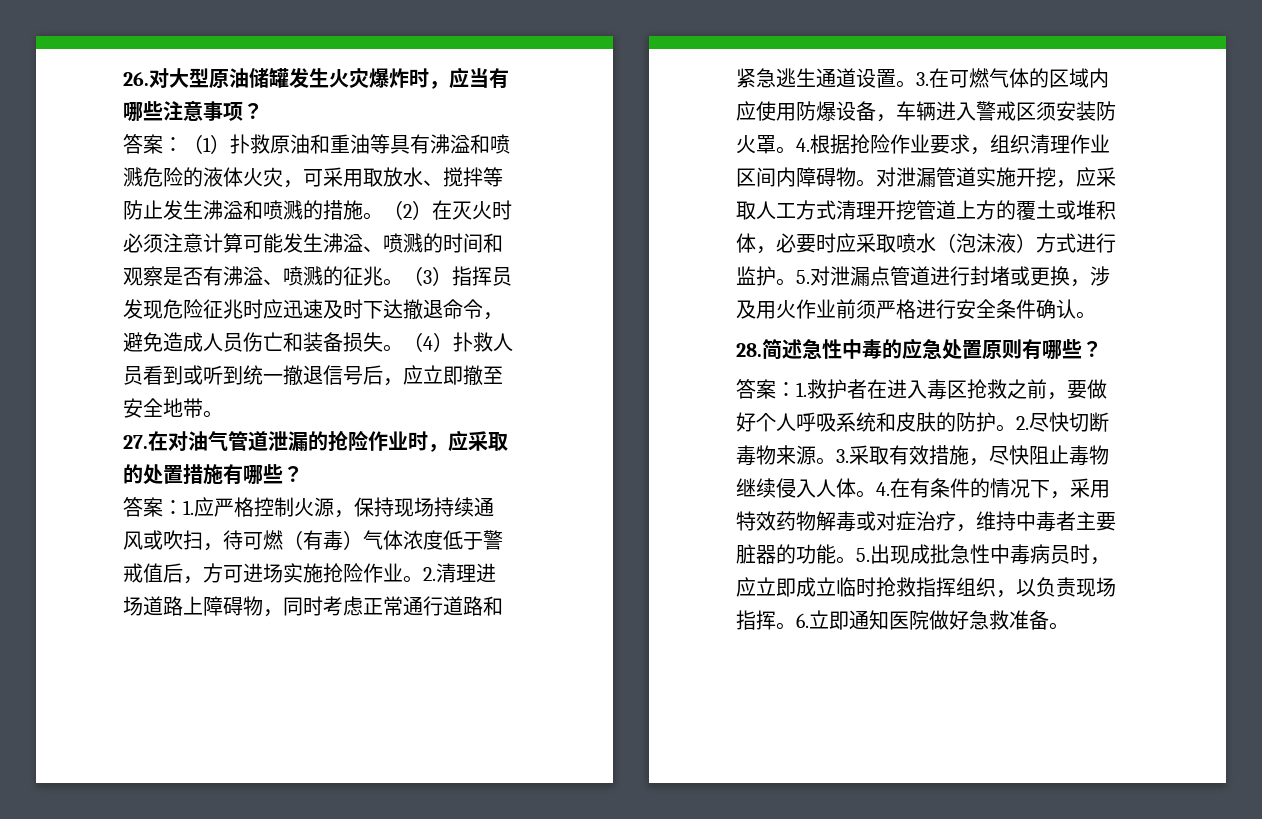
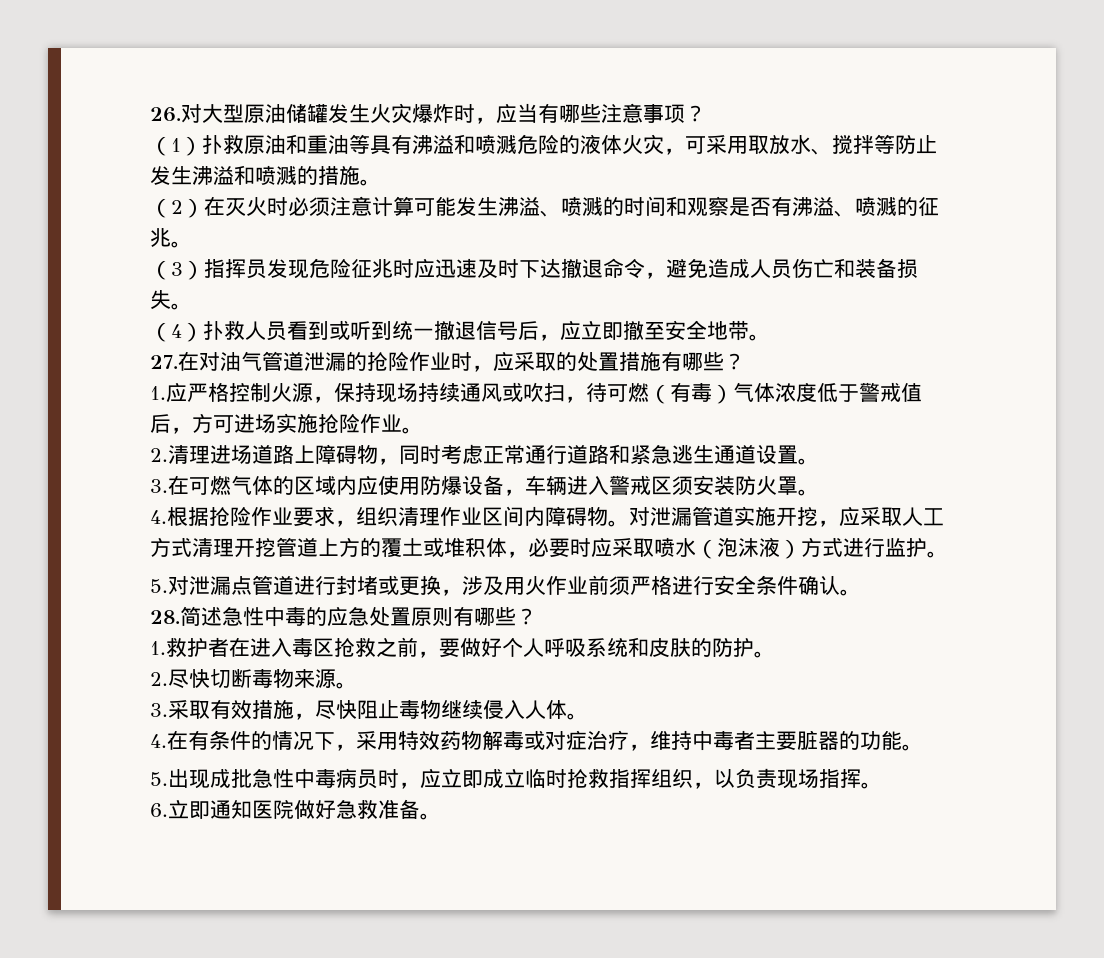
  26.对大型原油储罐发生火灾爆炸时，应当有哪些注意事项？
- 答案：（1）扑救原油和重油等具有沸溢和喷溅危险的液体火灾，可采用取放水、搅拌等防止发生沸溢和喷溅的措施。（2）在灭火时必须注意计算可能发生沸溢、喷溅的时间和观察是否有沸溢、喷溅的征兆。（3）指挥员发现危险征兆时应迅速及时下达撤退命令，避免造成人员伤亡和装备损失。（4）扑救人员看到或听到统一撤退信号后，应立即撤至安全地带。
+ （1）扑救原油和重油等具有沸溢和喷溅危险的液体火灾，可采用取放水、搅拌等防止发生沸溢和喷溅的措施。
+ （2）在灭火时必须注意计算可能发生沸溢、喷溅的时间和观察是否有沸溢、喷溅的征兆。
+ （3）指挥员发现危险征兆时应迅速及时下达撤退命令，避免造成人员伤亡和装备损失。
+ （4）扑救人员看到或听到统一撤退信号后，应立即撤至安全地带。
  27.在对油气管道泄漏的抢险作业时，应采取的处置措施有哪些？
- 答案：1.应严格控制火源，保持现场持续通风或吹扫，待可燃（有毒）气体浓度低于警戒值后，方可进场实施抢险作业。2.清理进场道路上障碍物，同时考虑正常通行道路和紧急逃生通道设置。3.在可燃气体的区域内应使用防爆设备，车辆进入警戒区须安装防火罩。4.根据抢险作业要求，组织清理作业区间内障碍物。
+ 1.应严格控制火源，保持现场持续通风或吹扫，待可燃（有毒）气体浓度低于警戒值后，方可进场实施抢险作业。
+ 2.清理进场道路上障碍物，同时考虑正常通行道路和紧急逃生通道设置。
+ 3.在可燃气体的区域内应使用防爆设备，车辆进入警戒区须安装防火罩。
+ 4.根据抢险作业要求，组织清理作业区间内障碍物。
- 对泄漏管道实施开挖，应采取人工方式清理开挖管道上方的覆土或堆积体，必要时应采取喷水（泡沫液）方式进行监护。5.对泄漏点管道进行封堵或更换，涉及用火作业前须严格进行安全条件确认。
+ 对泄漏管道实施开挖，应采取人工方式清理开挖管道上方的覆土或堆积体，必要时应采取喷水（泡沫液）方式进行监护。
+ 5.对泄漏点管道进行封堵或更换，涉及用火作业前须严格进行安全条件确认。
  28.简述急性中毒的应急处置原则有哪些？
- 答案：1.救护者在进入毒区抢救之前，要做好个人呼吸系统和皮肤的防护。2.尽快切断毒物来源。3.采取有效措施，尽快阻止毒物继续侵入人体。4.在有条件的情况下，采用特效药物解毒或对症治疗，维持中毒者主要脏器的功能。5.出现成批急性中毒病员时，应立即成立临时抢救指挥组织，以负责现场指挥。6.立即通知医院做好急救准备。
+ 1.救护者在进入毒区抢救之前，要做好个人呼吸系统和皮肤的防护。
+ 2.尽快切断毒物来源。
+ 3.采取有效措施，尽快阻止毒物继续侵入人体。
+ 4.在有条件的情况下，采用特效药物解毒或对症治疗，维持中毒者主要脏器的功能。
+ 5.出现成批急性中毒病员时，应立即成立临时抢救指挥组织，以负责现场指挥。
+ 6.立即通知医院做好急救准备。

